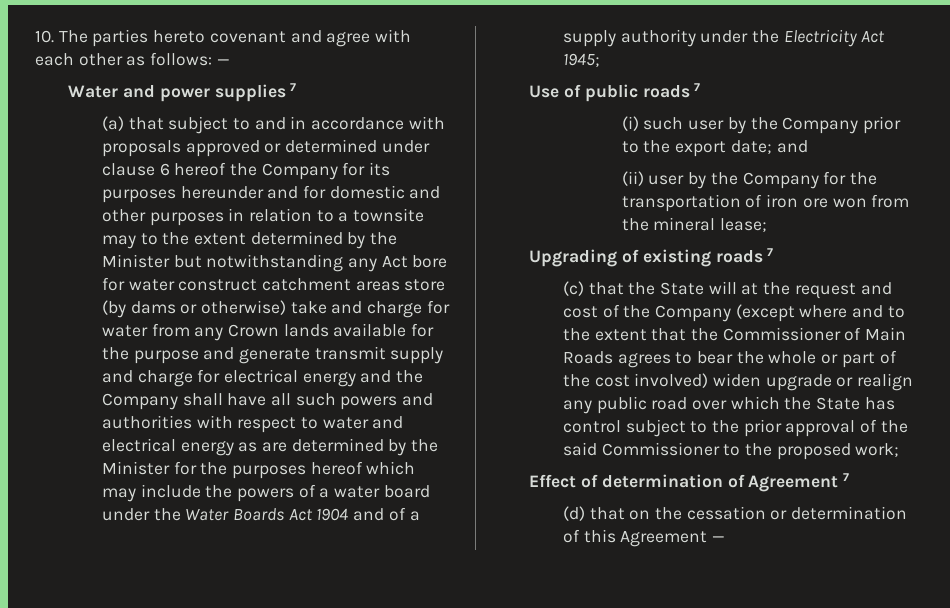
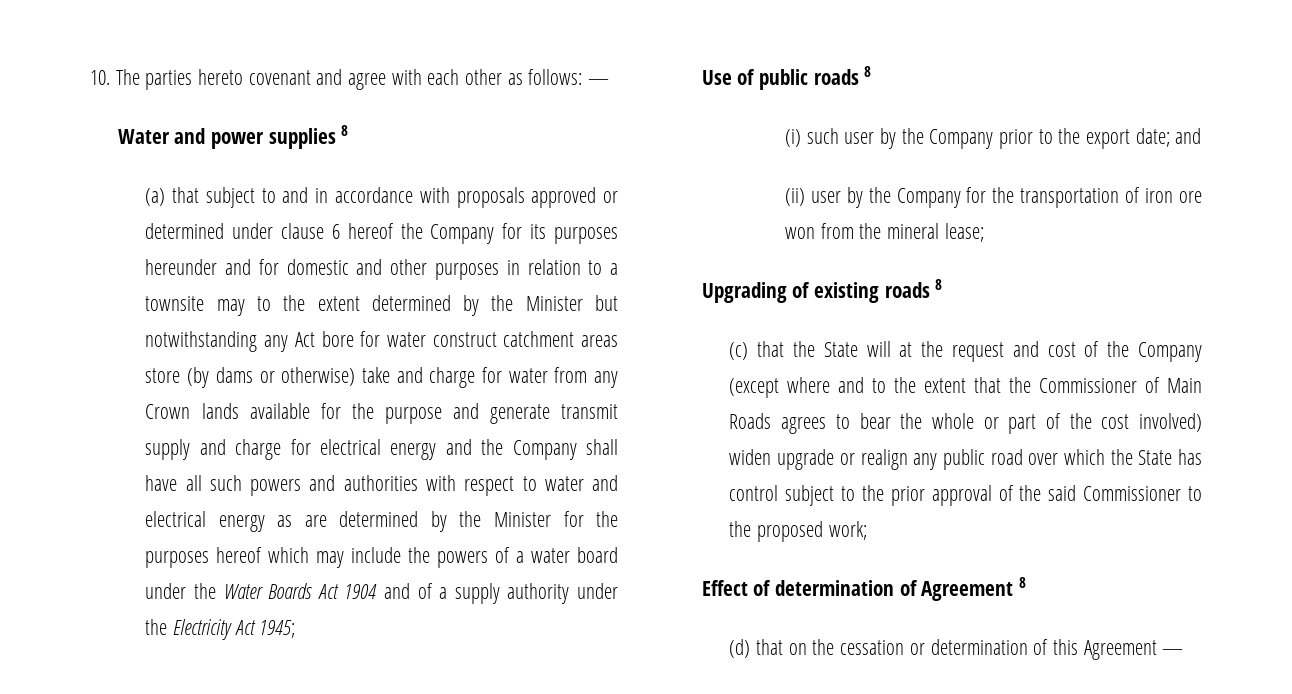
- Water and power supplies 7
+ Water and power supplies 8
- Use of public roads 7
+ Use of public roads 8
- Upgrading of existing roads 7
+ Upgrading of existing roads 8
- Effect of determination of Agreement 7
+ Effect of determination of Agreement 8

